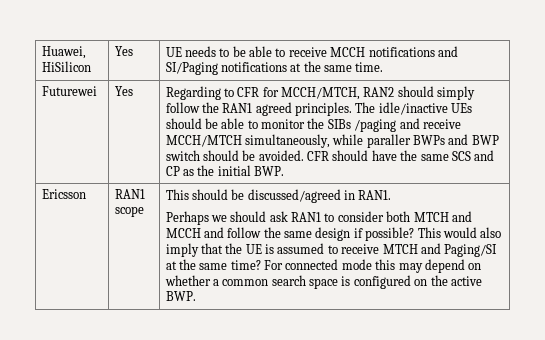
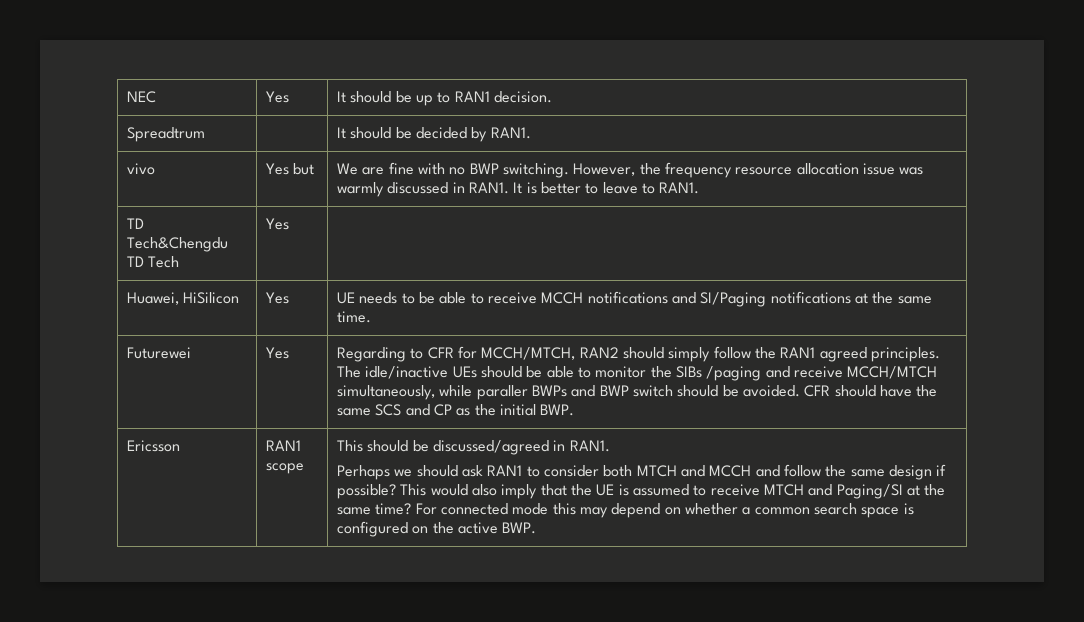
+ NEC | Yes | It should be up to RAN1 decision.
+ Spreadtrum | | It should be decided by RAN1.
+ vivo | Yes but | We are fine with no BWP switching. However, the frequency resource allocation issue was warmly discussed in RAN1. It is better to leave to RAN1.
+ TD Tech&Chengdu TD Tech | Yes |

